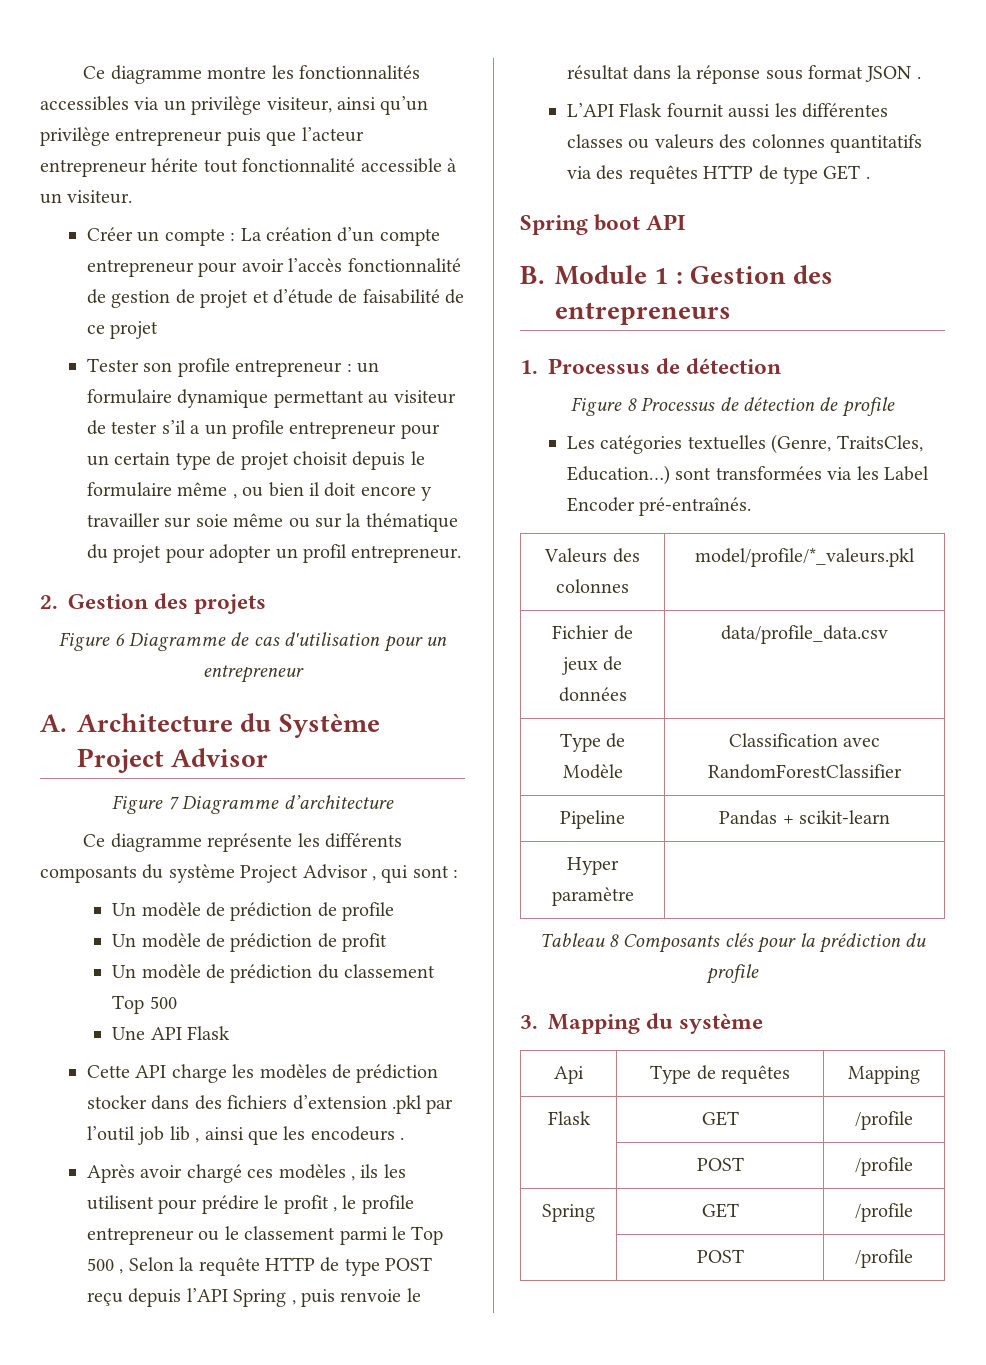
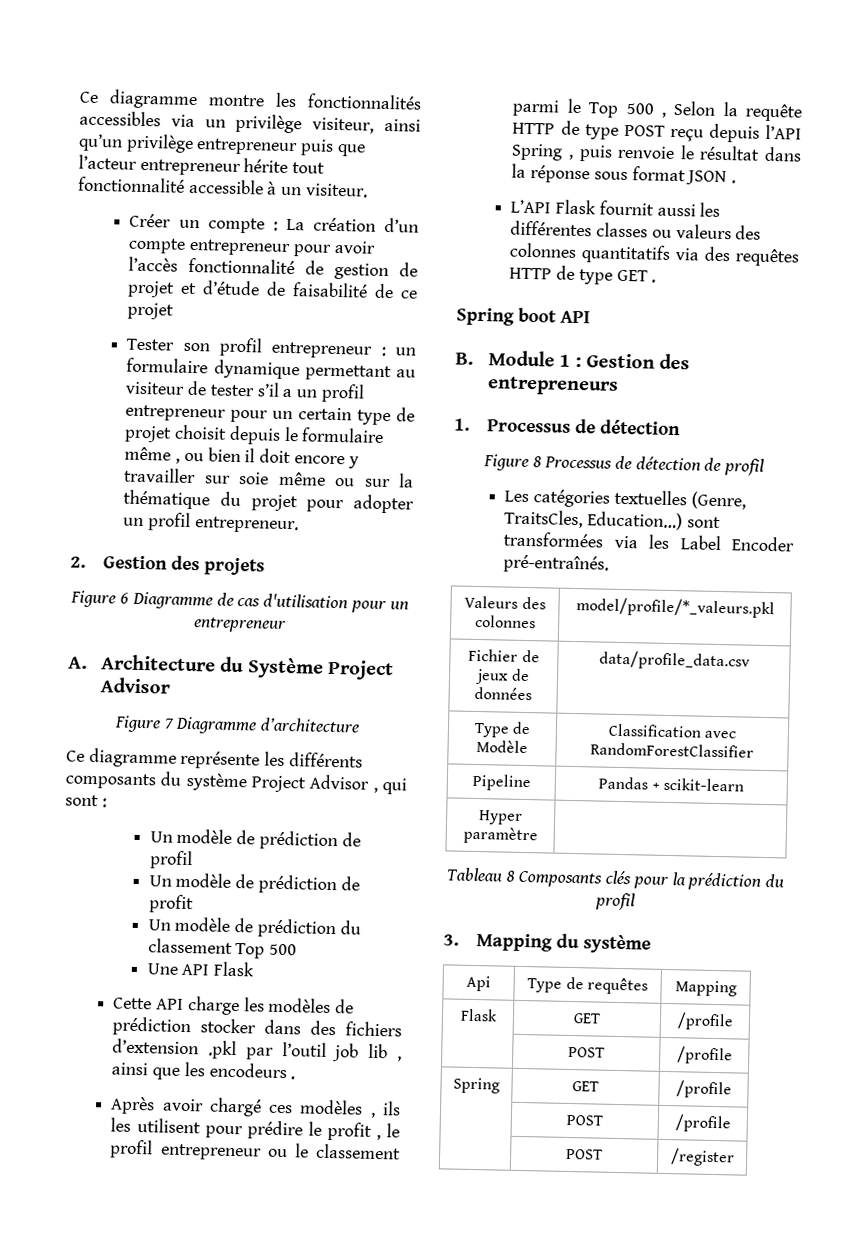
- Tester son profile entrepreneur : un formulaire dynamique permettant au visiteur de tester s’il a un profile entrepreneur pour un certain type de projet choisit depuis le formulaire même , ou bien il doit encore y travailler sur soie même ou sur la thématique du projet pour adopter un profil entrepreneur.
+ Tester son profil entrepreneur : un formulaire dynamique permettant au visiteur de tester s’il a un profil entrepreneur pour un certain type de projet choisit depuis le formulaire même , ou bien il doit encore y travailler sur soie même ou sur la thématique du projet pour adopter un profil entrepreneur.
- Un modèle de prédiction de profile
+ Un modèle de prédiction de profil
- Après avoir chargé ces modèles , ils les utilisent pour prédire le profit , le profile entrepreneur ou le classement parmi le Top 500 , Selon la requête HTTP de type POST reçu depuis l’API Spring , puis renvoie le résultat dans la réponse sous format JSON .
+ Après avoir chargé ces modèles , ils les utilisent pour prédire le profit , le profil entrepreneur ou le classement parmi le Top 500 , Selon la requête HTTP de type POST reçu depuis l’API Spring , puis renvoie le résultat dans la réponse sous format JSON .
- Figure 8 Processus de détection de profile
+ Figure 8 Processus de détection de profil
- Tableau 8 Composants clés pour la prédiction du profile
+ Tableau 8 Composants clés pour la prédiction du profil
+ | POST | /register

